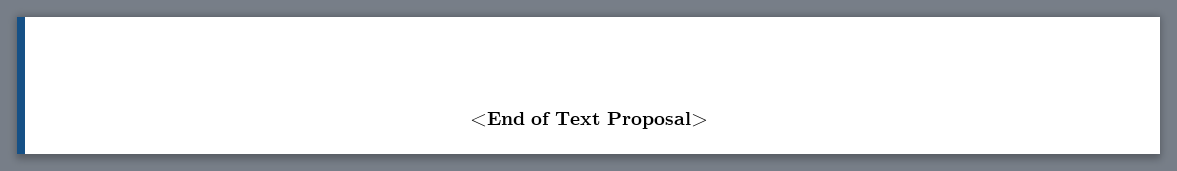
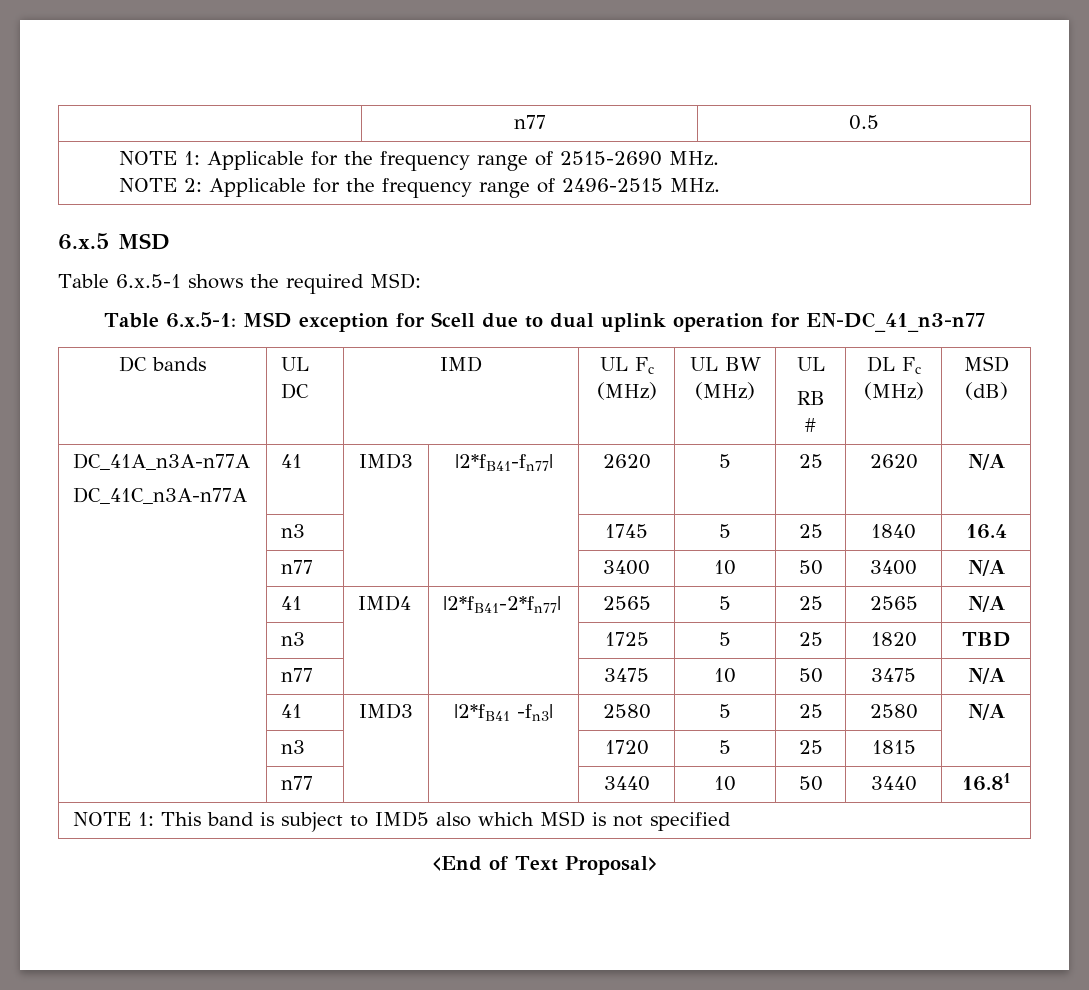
+ | n77 | 0.5
+ NOTE 1: Applicable for the frequency range of 2515-2690 MHz.
+ NOTE 2: Applicable for the frequency range of 2496-2515 MHz.
+ 6.x.5 MSD
+ Table 6.x.5-1 shows the required MSD:
+ Table 6.x.5-1: MSD exception for Scell due to dual uplink operation for EN-DC_41_n3-n77
+ DC bands | UL DC | IMD | UL Fc (MHz) | UL BW (MHz) | UL
+ RB # | DL Fc (MHz) | MSD (dB)
+ DC_41A_n3A-n77A
+ DC_41C_n3A-n77A | 41 | IMD3 | |2*fB41-fn77| | 2620 | 5 | 25 | 2620 | N/A
+ | n3 | | | 1745 | 5 | 25 | 1840 | 16.4
+ | n77 | | | 3400 | 10 | 50 | 3400 | N/A
+ | 41 | IMD4 | |2*fB41-2*fn77| | 2565 | 5 | 25 | 2565 | N/A
+ | n3 | | | 1725 | 5 | 25 | 1820 | TBD
+ | n77 | | | 3475 | 10 | 50 | 3475 | N/A
+ | 41 | IMD3 | |2*fB41 -fn3| | 2580 | 5 | 25 | 2580 | N/A
+ | n3 | | | 1720 | 5 | 25 | 1815 |
+ | n77 | | | 3440 | 10 | 50 | 3440 | 16.81
+ NOTE 1: This band is subject to IMD5 also which MSD is not specified

